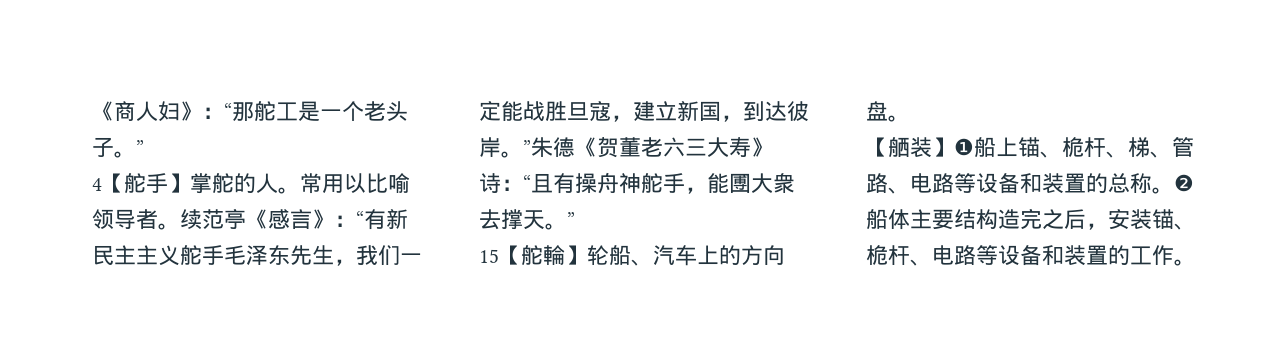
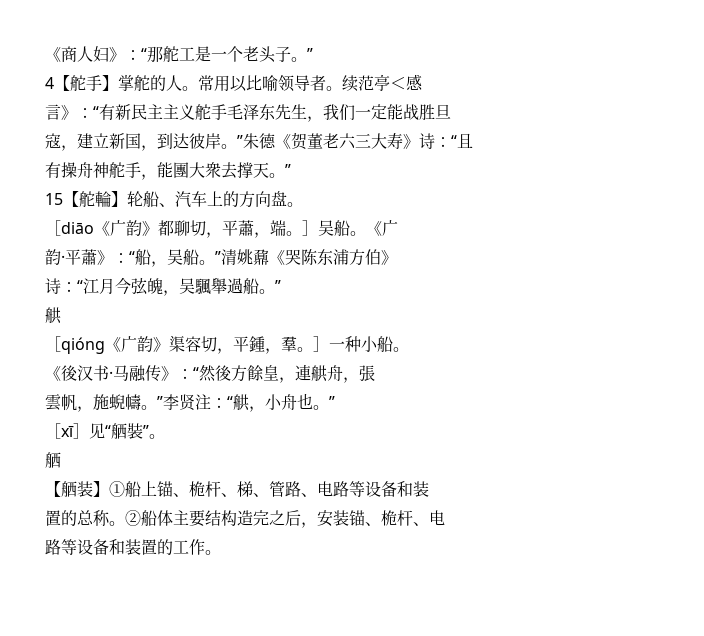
- 续范亭《感言》：“有新民主主义舵手毛泽东先生，我们一定能战胜旦寇，建立新国，到达彼岸。”朱德《贺董老六三大寿》诗：“且有操舟神舵手，能圑大衆去撑天。”
+ 续范亭＜感
+ 言》：“有新民主主义舵手毛泽东先生，我们一定能战胜旦
+ 寇，建立新国，到达彼岸。”朱德《贺董老六三大寿》诗：“且
+ 有操舟神舵手，能團大衆去撑天。”
+ ［diāo《广韵》都聊切，平蕭，端。］吴船。《广
+ 韵·平蕭》：“船，吴船。”清姚鼐《哭陈东浦方伯》
+ 诗：“江月今弦魄，吴颿舉過船。”
+ 舼
+ ［qióng《广韵》渠容切，平鍾，羣。］一种小船。
+ 《後汉书·马融传》：“然後方餘皇，連舼舟，張
+ 雲帆，施蜺幬。”李贤注：“舼，小舟也。”
+ ［xī］见“舾裝”。
+ 舾
- 【舾装】❶船上锚、桅杆、梯、管路、电路等设备和装置的总称。
+ 【舾装】①船上锚、桅杆、梯、管路、电路等设备和装
+ 置的总称。
- ❷船体主要结构造完之后，安装锚、桅杆、电路等设备和装置的工作。
+ ②船体主要结构造完之后，安装锚、桅杆、电
+ 路等设备和装置的工作。

